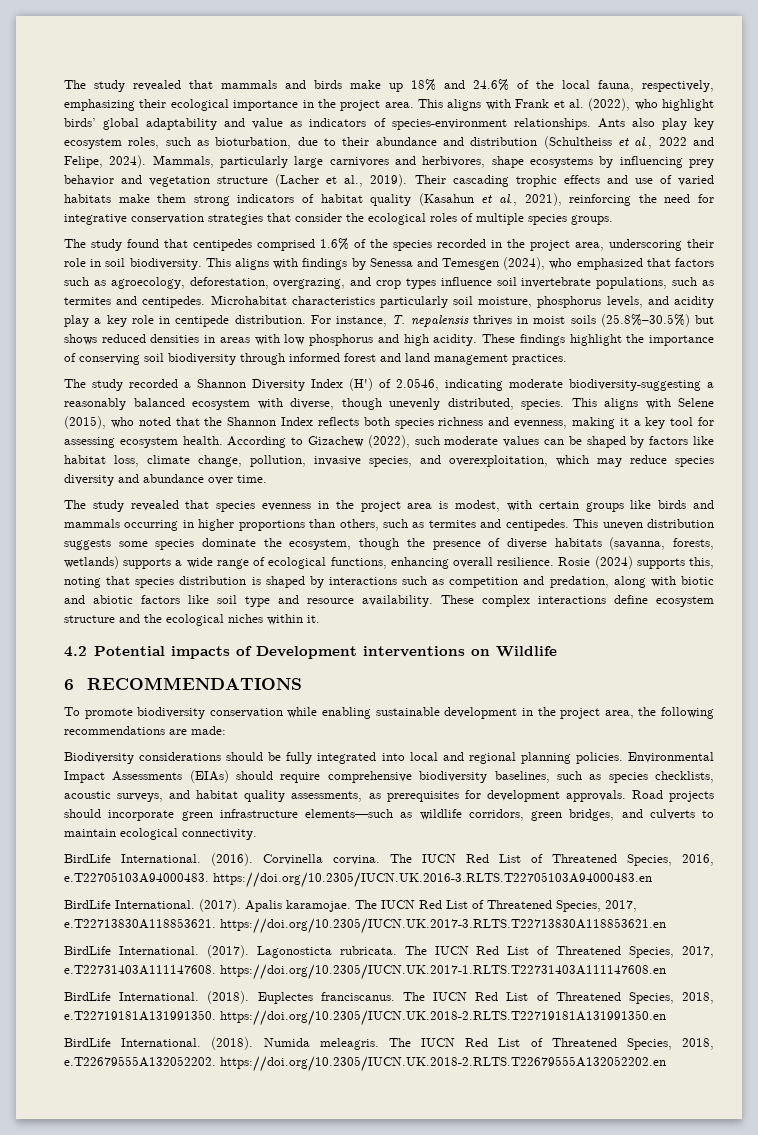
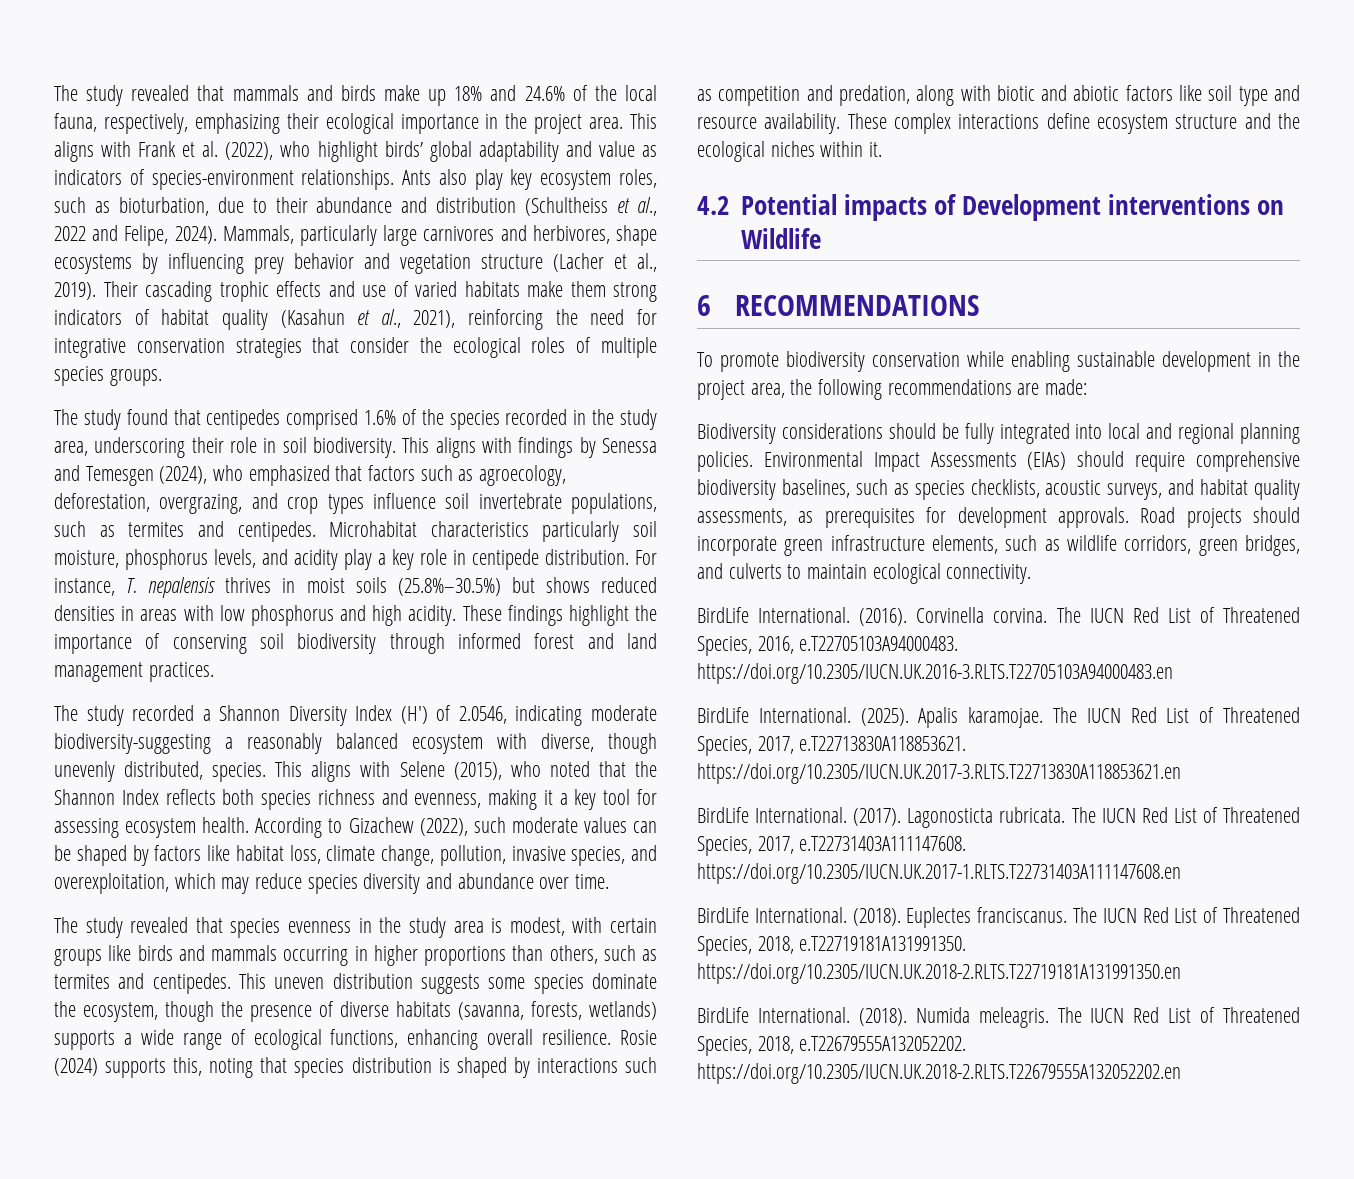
- The study found that centipedes comprised 1.6% of the species recorded in the project area, underscoring their role in soil biodiversity.
+ The study found that centipedes comprised 1.6% of the species recorded in the study area, underscoring their role in soil biodiversity.
- The study revealed that species evenness in the project area is modest, with certain groups like birds and mammals occurring in higher proportions than others, such as termites and centipedes.
+ The study revealed that species evenness in the study area is modest, with certain groups like birds and mammals occurring in higher proportions than others, such as termites and centipedes.
- Road projects should incorporate green infrastructure elements—such as wildlife corridors, green bridges, and culverts to maintain ecological connectivity.
+ Road projects should incorporate green infrastructure elements, such as wildlife corridors, green bridges, and culverts to maintain ecological connectivity.
  The IUCN Red List of Threatened Species, 2016, e.T22705103A94000483. https://doi.org/10.2305/IUCN.UK.2016-3.RLTS.T22705103A94000483.en
- BirdLife International. (2017).
+ BirdLife International. (2025).

